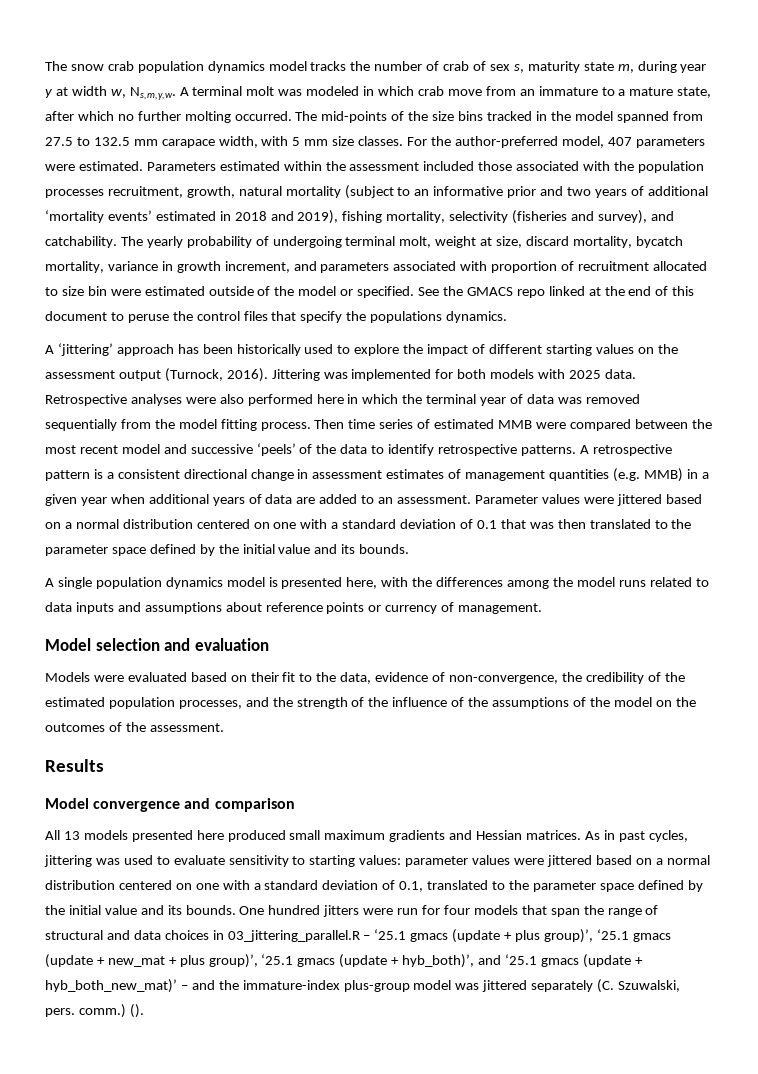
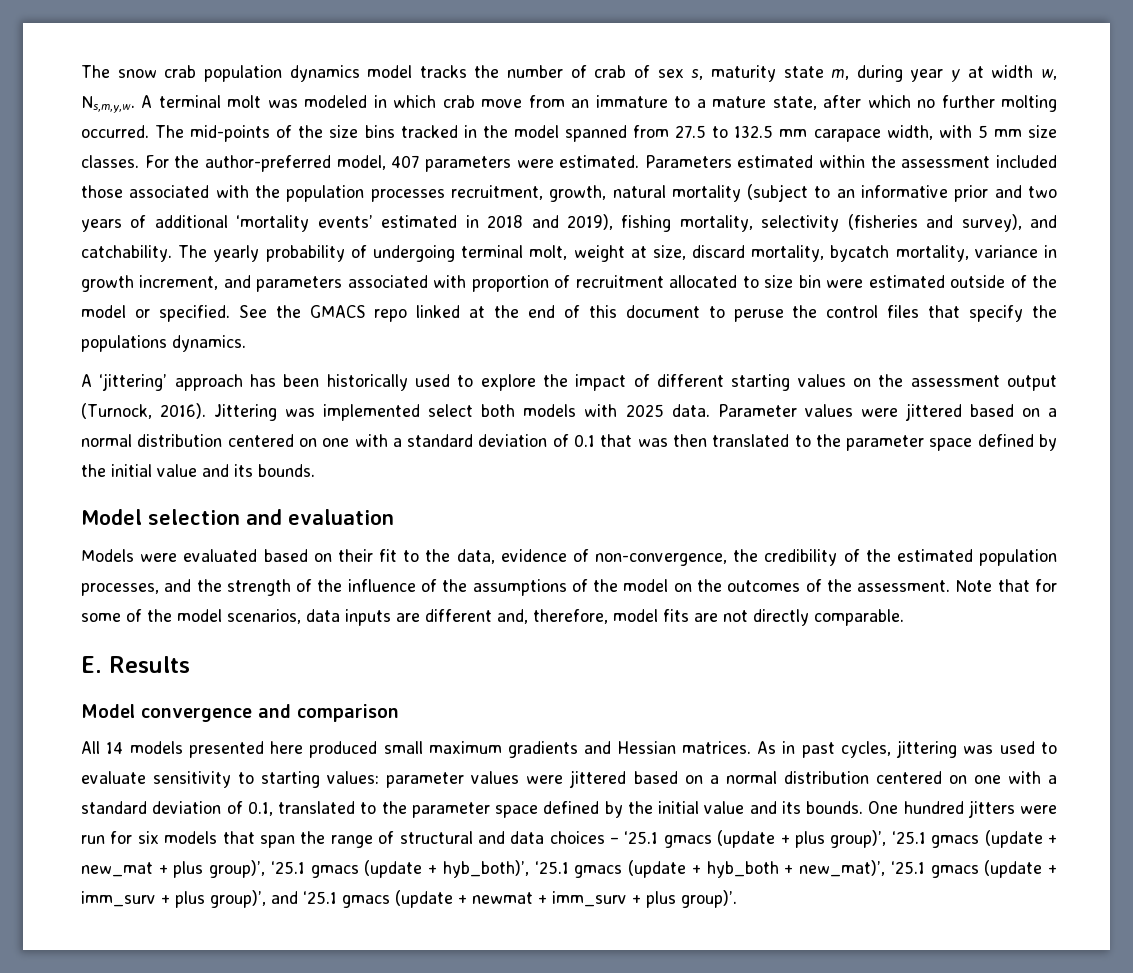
- Jittering was implemented for both models with 2025 data.
+ Jittering was implemented select both models with 2025 data.
- Retrospective analyses were also performed here in which the terminal year of data was removed sequentially from the model fitting process. Then time series of estimated MMB were compared between the most recent model and successive ‘peels’ of the data to identify retrospective patterns. A retrospective pattern is a consistent directional change in assessment estimates of management quantities (e.g. MMB) in a given year when additional years of data are added to an assessment.
- A single population dynamics model is presented here, with the differences among the model runs related to data inputs and assumptions about reference points or currency of management.
- Models were evaluated based on their fit to the data, evidence of non-convergence, the credibility of the estimated population processes, and the strength of the influence of the assumptions of the model on the outcomes of the assessment.
- Results
+ Models were evaluated based on their fit to the data, evidence of non-convergence, the credibility of the estimated population processes, and the strength of the influence of the assumptions of the model on the outcomes of the assessment. Note that for some of the model scenarios, data inputs are different and, therefore, model fits are not directly comparable.
+ E. Results
- All 13 models presented here produced small maximum gradients and Hessian matrices.
+ All 14 models presented here produced small maximum gradients and Hessian matrices.
- One hundred jitters were run for four models that span the range of structural and data choices in 03_jittering_parallel.R – ‘25.1 gmacs (update + plus group)’, ‘25.1 gmacs (update + new_mat + plus group)’, ‘25.1 gmacs (update + hyb_both)’, and ‘25.1 gmacs (update + hyb_both_new_mat)’ – and the immature-index plus-group model was jittered separately (C. Szuwalski, pers. comm.) ().
+ One hundred jitters were run for six models that span the range of structural and data choices – ‘25.1 gmacs (update + plus group)’, ‘25.1 gmacs (update + new_mat + plus group)’, ‘25.1 gmacs (update + hyb_both)’, ‘25.1 gmacs (update + hyb_both + new_mat)’, ‘25.1 gmacs (update + imm_surv + plus group)’, and ‘25.1 gmacs (update + newmat + imm_surv + plus group)’.

